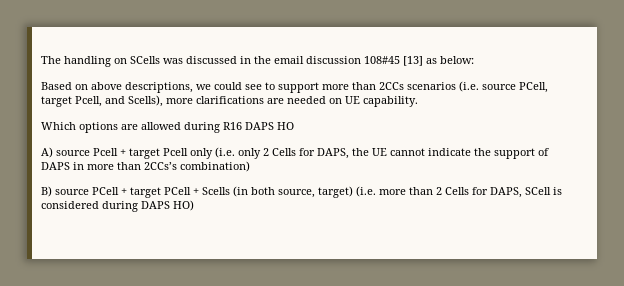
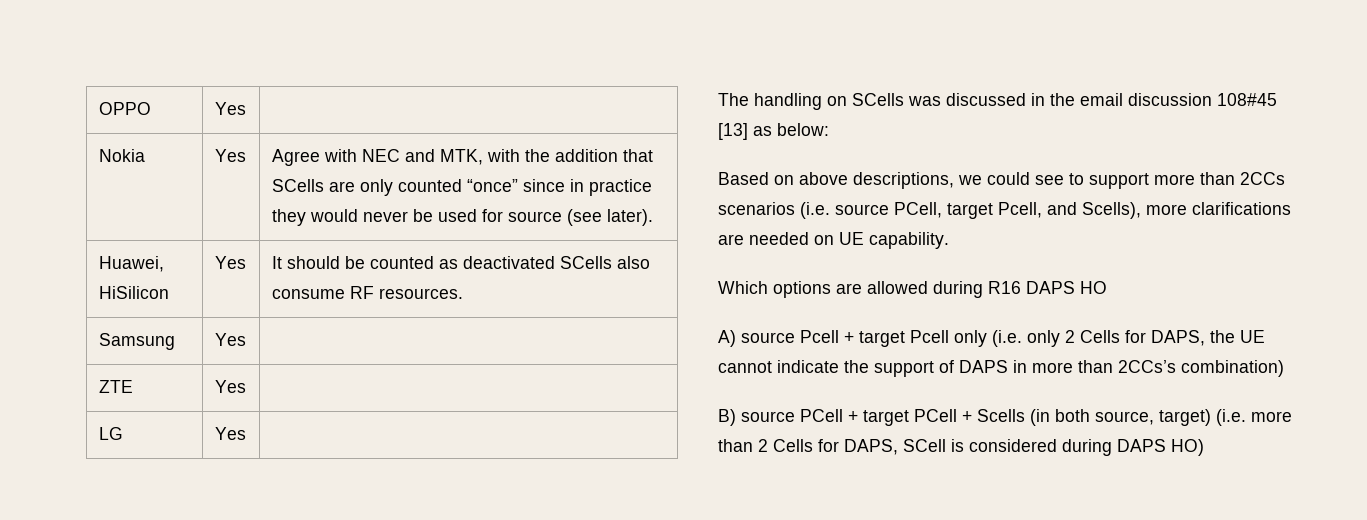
+ OPPO | Yes |
+ Nokia | Yes | Agree with NEC and MTK, with the addition that SCells are only counted “once” since in practice they would never be used for source (see later).
+ Huawei, HiSilicon | Yes | It should be counted as deactivated SCells also consume RF resources.
+ Samsung | Yes |
+ ZTE | Yes |
+ LG | Yes |

